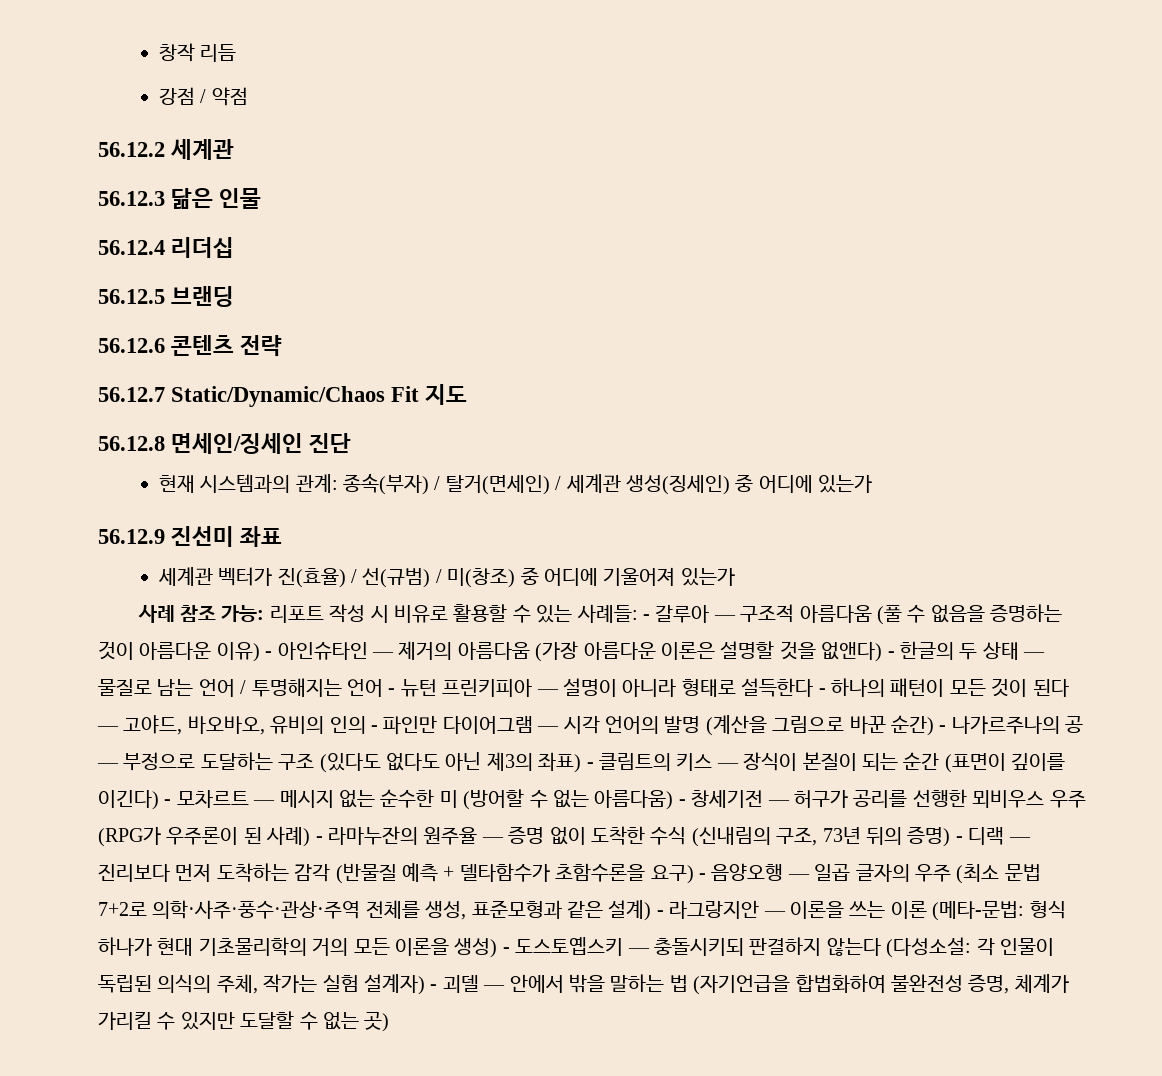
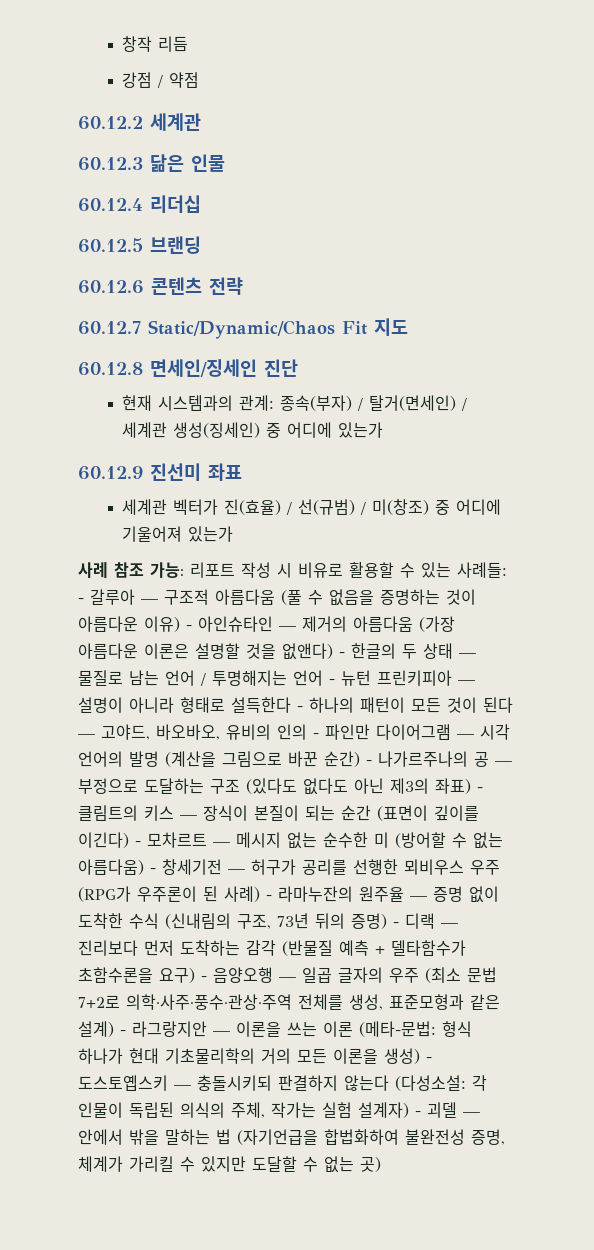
- 56.12.2 세계관
+ 60.12.2 세계관
- 56.12.3 닮은 인물
+ 60.12.3 닮은 인물
- 56.12.4 리더십
+ 60.12.4 리더십
- 56.12.5 브랜딩
+ 60.12.5 브랜딩
- 56.12.6 콘텐츠 전략
+ 60.12.6 콘텐츠 전략
- 56.12.7 Static/Dynamic/Chaos Fit 지도
+ 60.12.7 Static/Dynamic/Chaos Fit 지도
- 56.12.8 면세인/징세인 진단
+ 60.12.8 면세인/징세인 진단
- 56.12.9 진선미 좌표
+ 60.12.9 진선미 좌표

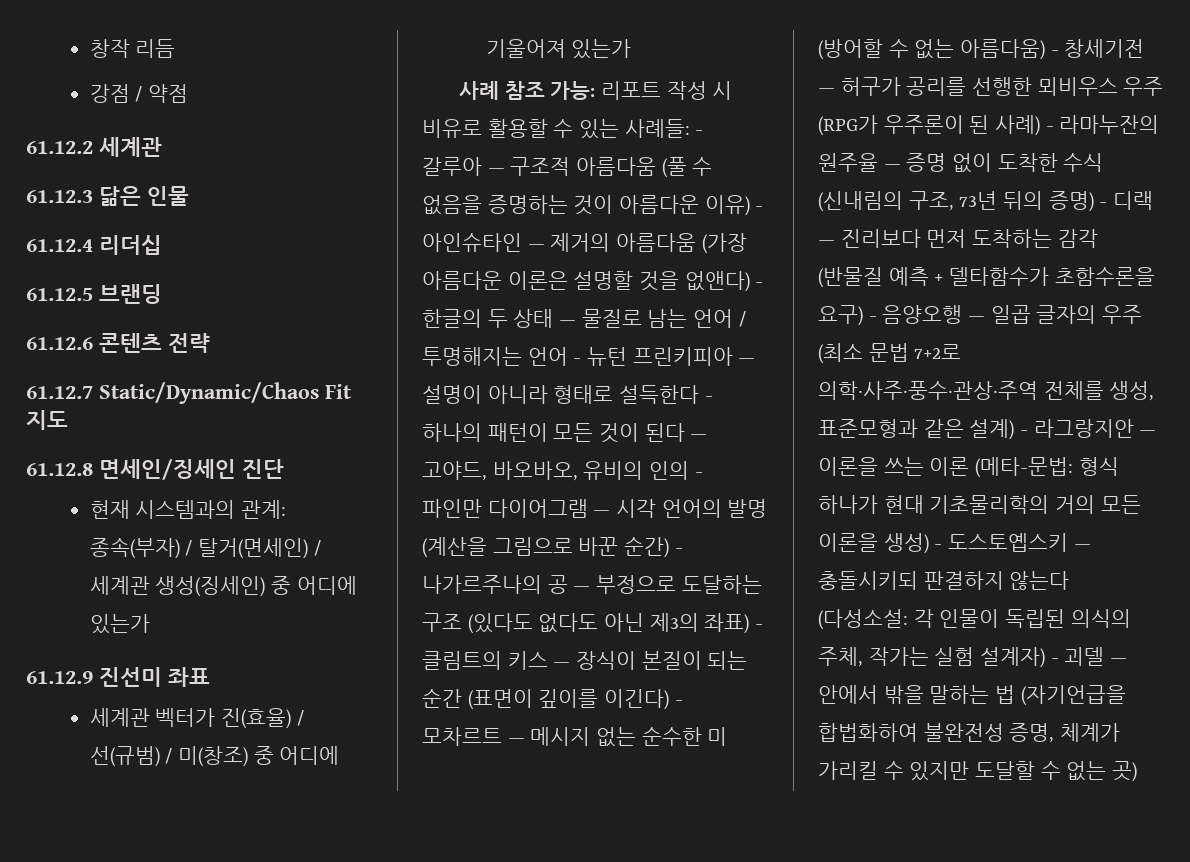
- 60.12.2 세계관
+ 61.12.2 세계관
- 60.12.3 닮은 인물
+ 61.12.3 닮은 인물
- 60.12.4 리더십
+ 61.12.4 리더십
- 60.12.5 브랜딩
+ 61.12.5 브랜딩
- 60.12.6 콘텐츠 전략
+ 61.12.6 콘텐츠 전략
- 60.12.7 Static/Dynamic/Chaos Fit 지도
+ 61.12.7 Static/Dynamic/Chaos Fit 지도
- 60.12.8 면세인/징세인 진단
+ 61.12.8 면세인/징세인 진단
- 60.12.9 진선미 좌표
+ 61.12.9 진선미 좌표

